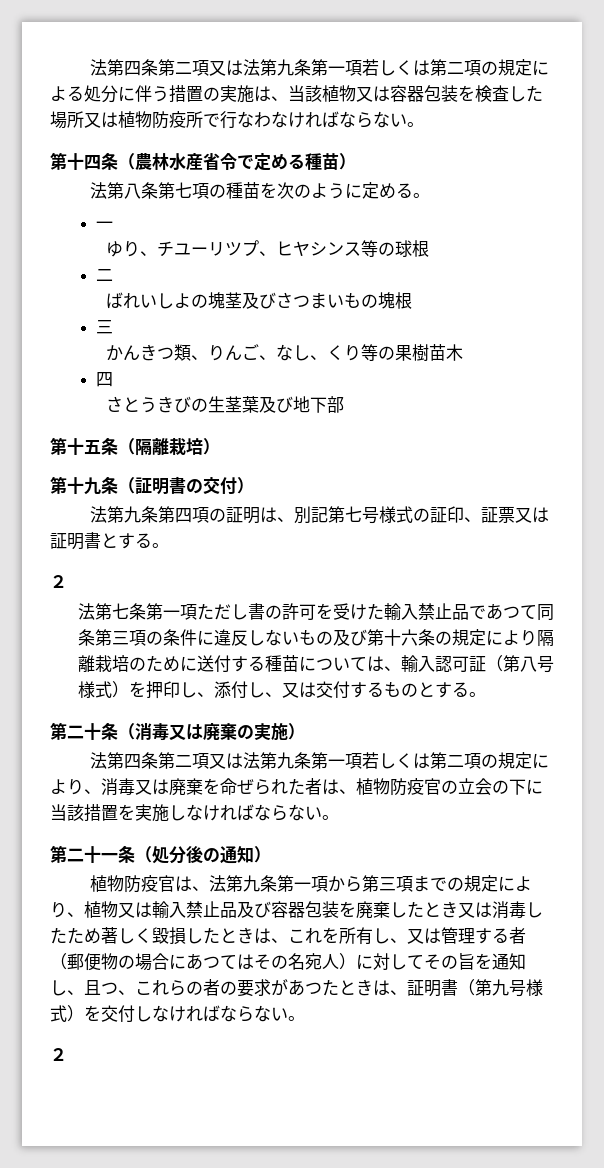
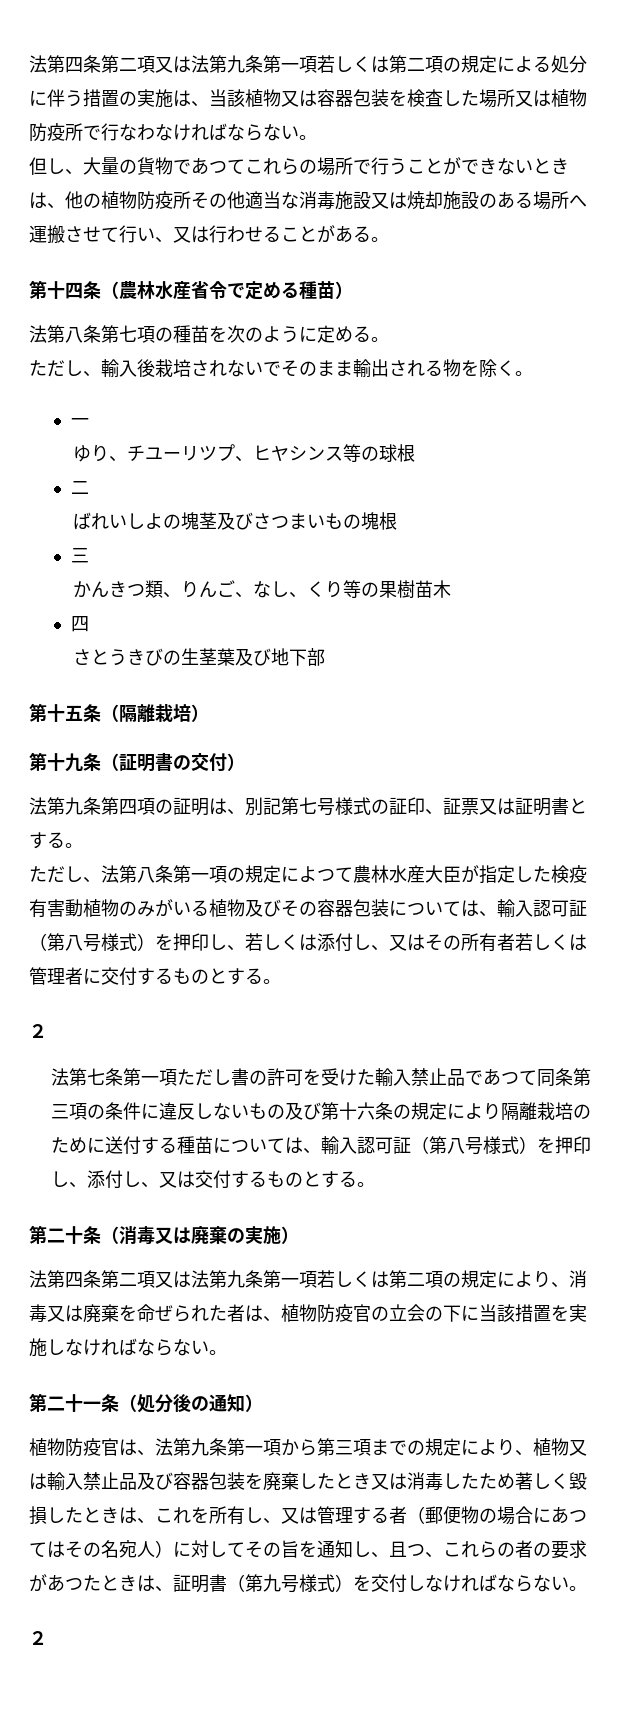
+ 但し、大量の貨物であつてこれらの場所で行うことができないときは、他の植物防疫所その他適当な消毒施設又は焼却施設のある場所へ運搬させて行い、又は行わせることがある。
+ ただし、輸入後栽培されないでそのまま輸出される物を除く。
+ ただし、法第八条第一項の規定によつて農林水産大臣が指定した検疫有害動植物のみがいる植物及びその容器包装については、輸入認可証（第八号様式）を押印し、若しくは添付し、又はその所有者若しくは管理者に交付するものとする。

